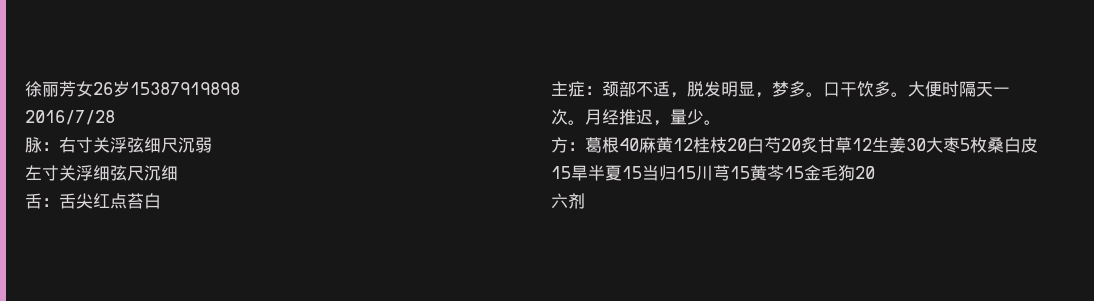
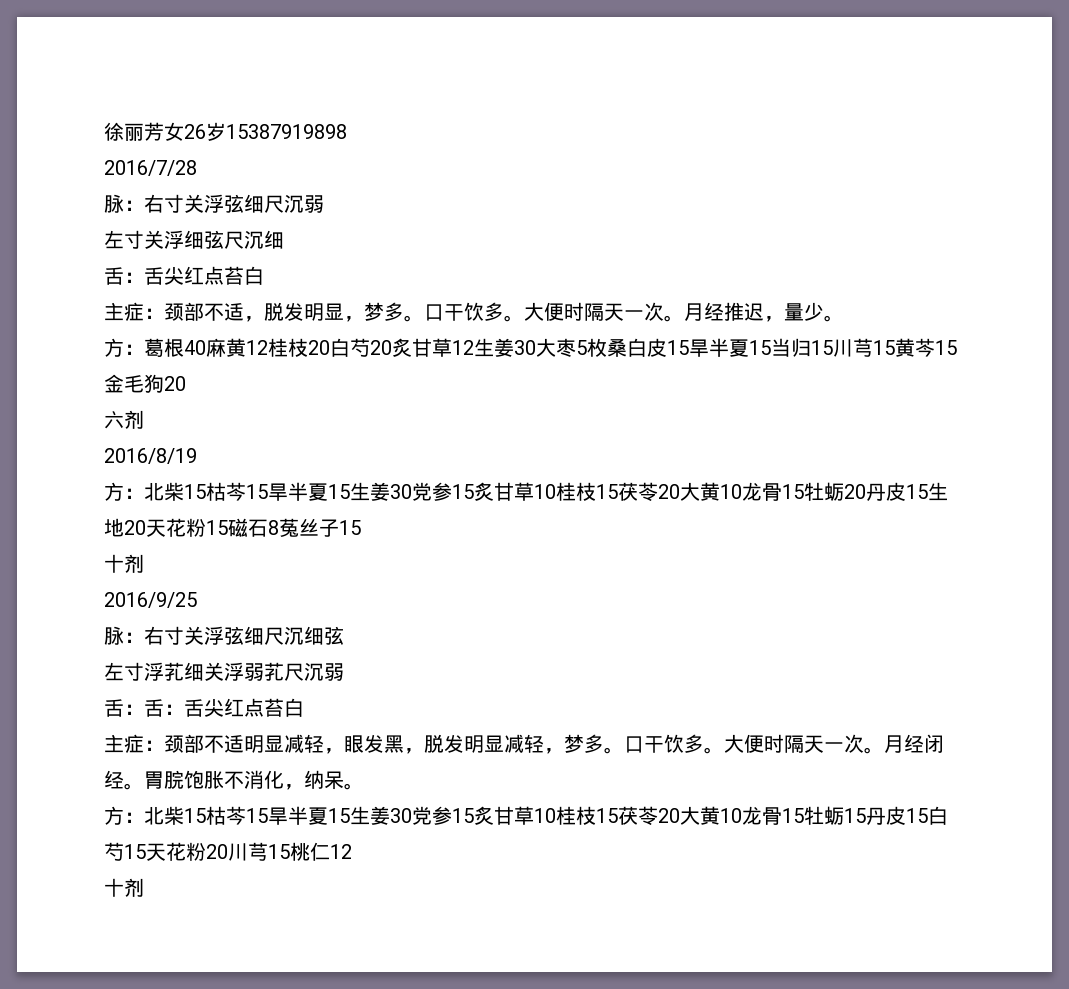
+ 2016/8/19
+ 方：北柴15枯芩15旱半夏15生姜30党参15炙甘草10桂枝15茯苓20大黄10龙骨15牡蛎20丹皮15生地20天花粉15磁石8菟丝子15
+ 十剂
+ 2016/9/25
+ 脉：右寸关浮弦细尺沉细弦
+ 左寸浮芤细关浮弱芤尺沉弱
+ 舌：舌：舌尖红点苔白
+ 主症：颈部不适明显减轻，眼发黑，脱发明显减轻，梦多。口干饮多。大便时隔天一次。月经闭经。胃脘饱胀不消化，纳呆。
+ 方：北柴15枯芩15旱半夏15生姜30党参15炙甘草10桂枝15茯苓20大黄10龙骨15牡蛎15丹皮15白芍15天花粉20川芎15桃仁12
+ 十剂

